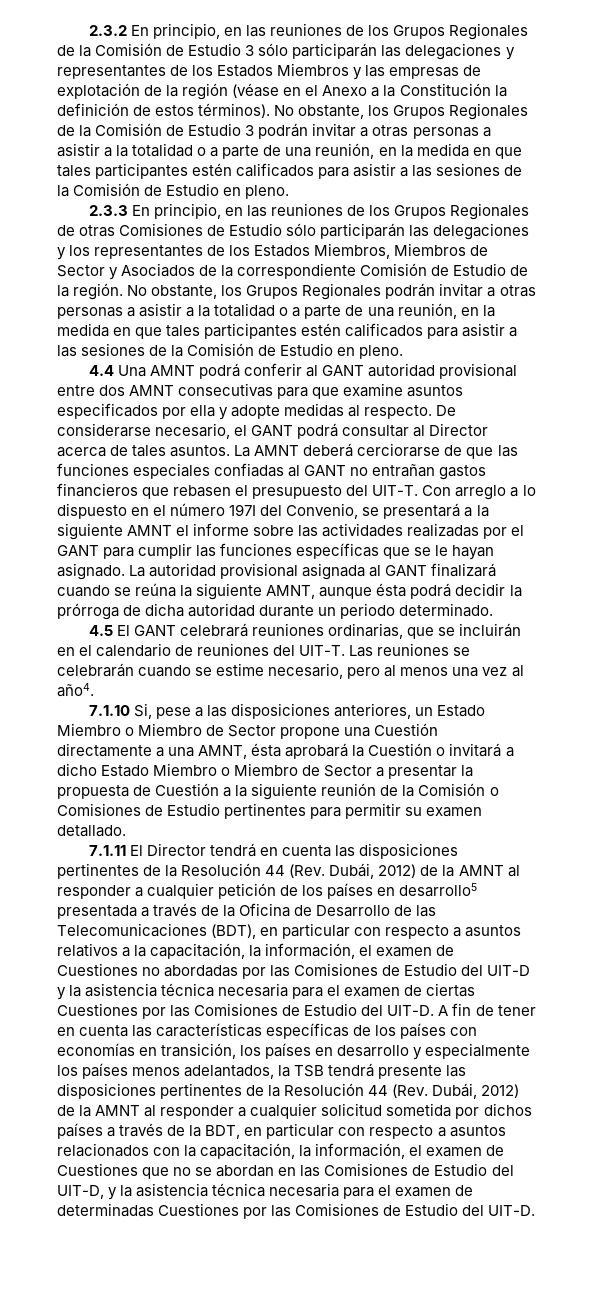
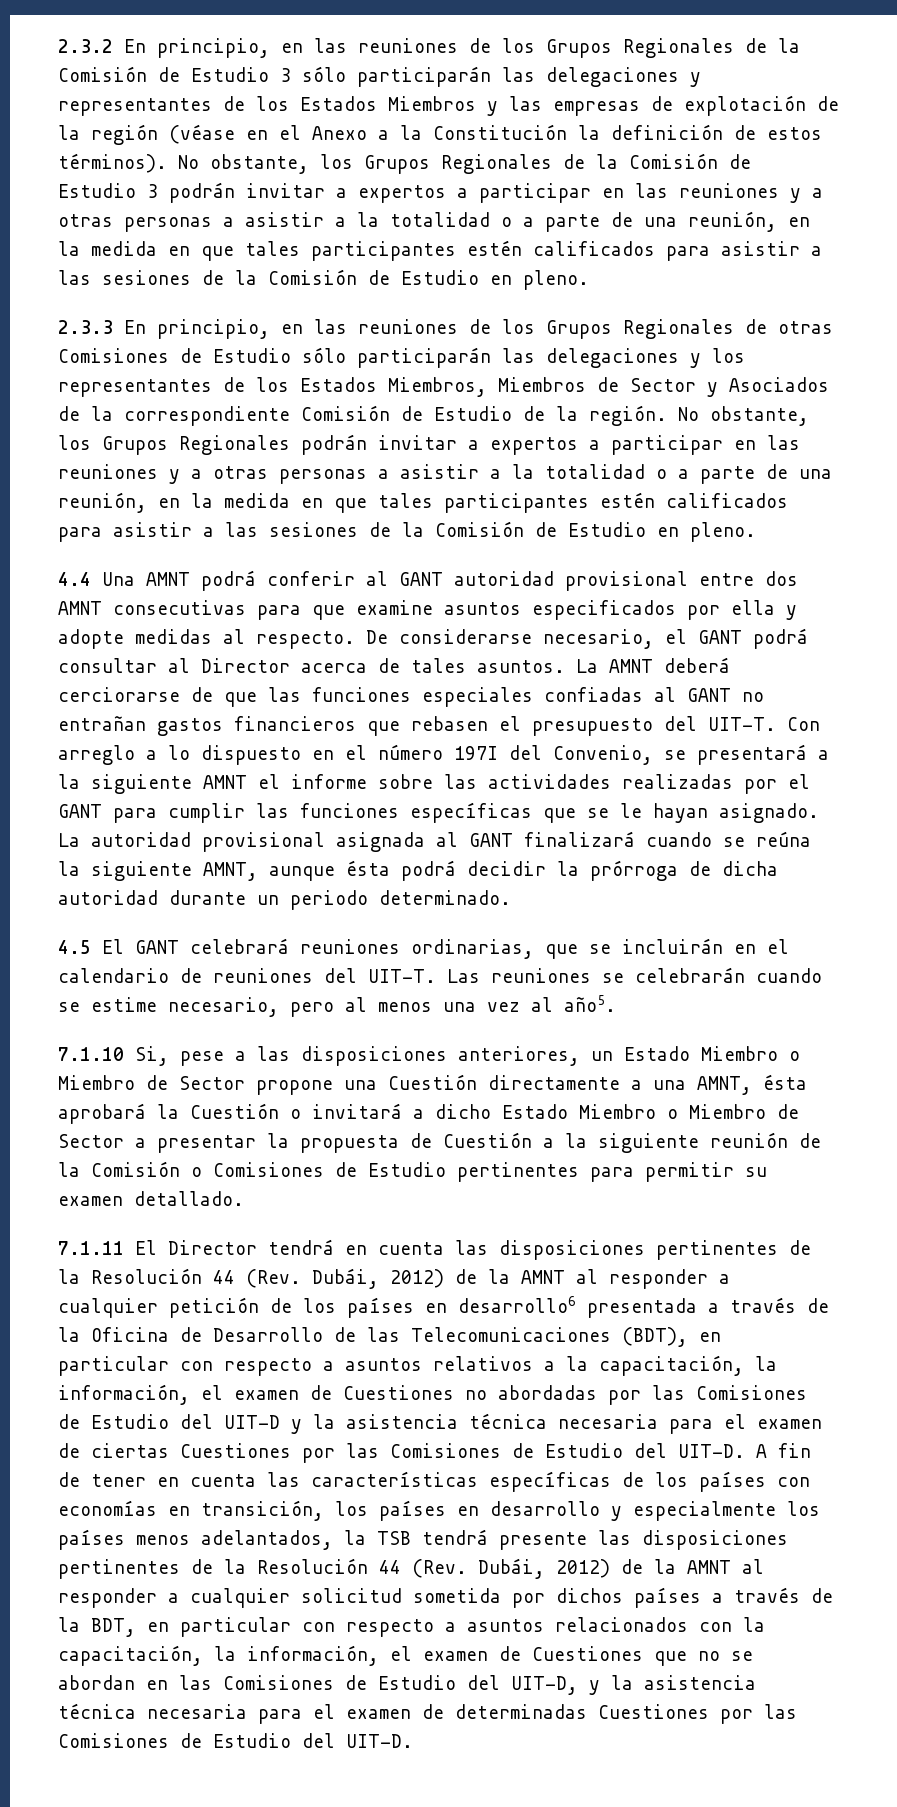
- No obstante, los Grupos Regionales de la Comisión de Estudio 3 podrán invitar a otras personas a asistir a la totalidad o a parte de una reunión, en la medida en que tales participantes estén calificados para asistir a las sesiones de la Comisión de Estudio en pleno.
+ No obstante, los Grupos Regionales de la Comisión de Estudio 3 podrán invitar a expertos a participar en las reuniones y a otras personas a asistir a la totalidad o a parte de una reunión, en la medida en que tales participantes estén calificados para asistir a las sesiones de la Comisión de Estudio en pleno.
- No obstante, los Grupos Regionales podrán invitar a otras personas a asistir a la totalidad o a parte de una reunión, en la medida en que tales participantes estén calificados para asistir a las sesiones de la Comisión de Estudio en pleno.
+ No obstante, los Grupos Regionales podrán invitar a expertos a participar en las reuniones y a otras personas a asistir a la totalidad o a parte de una reunión, en la medida en que tales participantes estén calificados para asistir a las sesiones de la Comisión de Estudio en pleno.
- Las reuniones se celebrarán cuando se estime necesario, pero al menos una vez al año4.
+ Las reuniones se celebrarán cuando se estime necesario, pero al menos una vez al año5.
- 7.1.11 El Director tendrá en cuenta las disposiciones pertinentes de la Resolución 44 (Rev. Dubái, 2012) de la AMNT al responder a cualquier petición de los países en desarrollo5 presentada a través de la Oficina de Desarrollo de las Telecomunicaciones (BDT), en particular con respecto a asuntos relativos a la capacitación, la información, el examen de Cuestiones no abordadas por las Comisiones de Estudio del UIT-D y la asistencia técnica necesaria para el examen de ciertas Cuestiones por las Comisiones de Estudio del UIT-D.
+ 7.1.11 El Director tendrá en cuenta las disposiciones pertinentes de la Resolución 44 (Rev. Dubái, 2012) de la AMNT al responder a cualquier petición de los países en desarrollo6 presentada a través de la Oficina de Desarrollo de las Telecomunicaciones (BDT), en particular con respecto a asuntos relativos a la capacitación, la información, el examen de Cuestiones no abordadas por las Comisiones de Estudio del UIT-D y la asistencia técnica necesaria para el examen de ciertas Cuestiones por las Comisiones de Estudio del UIT-D.

